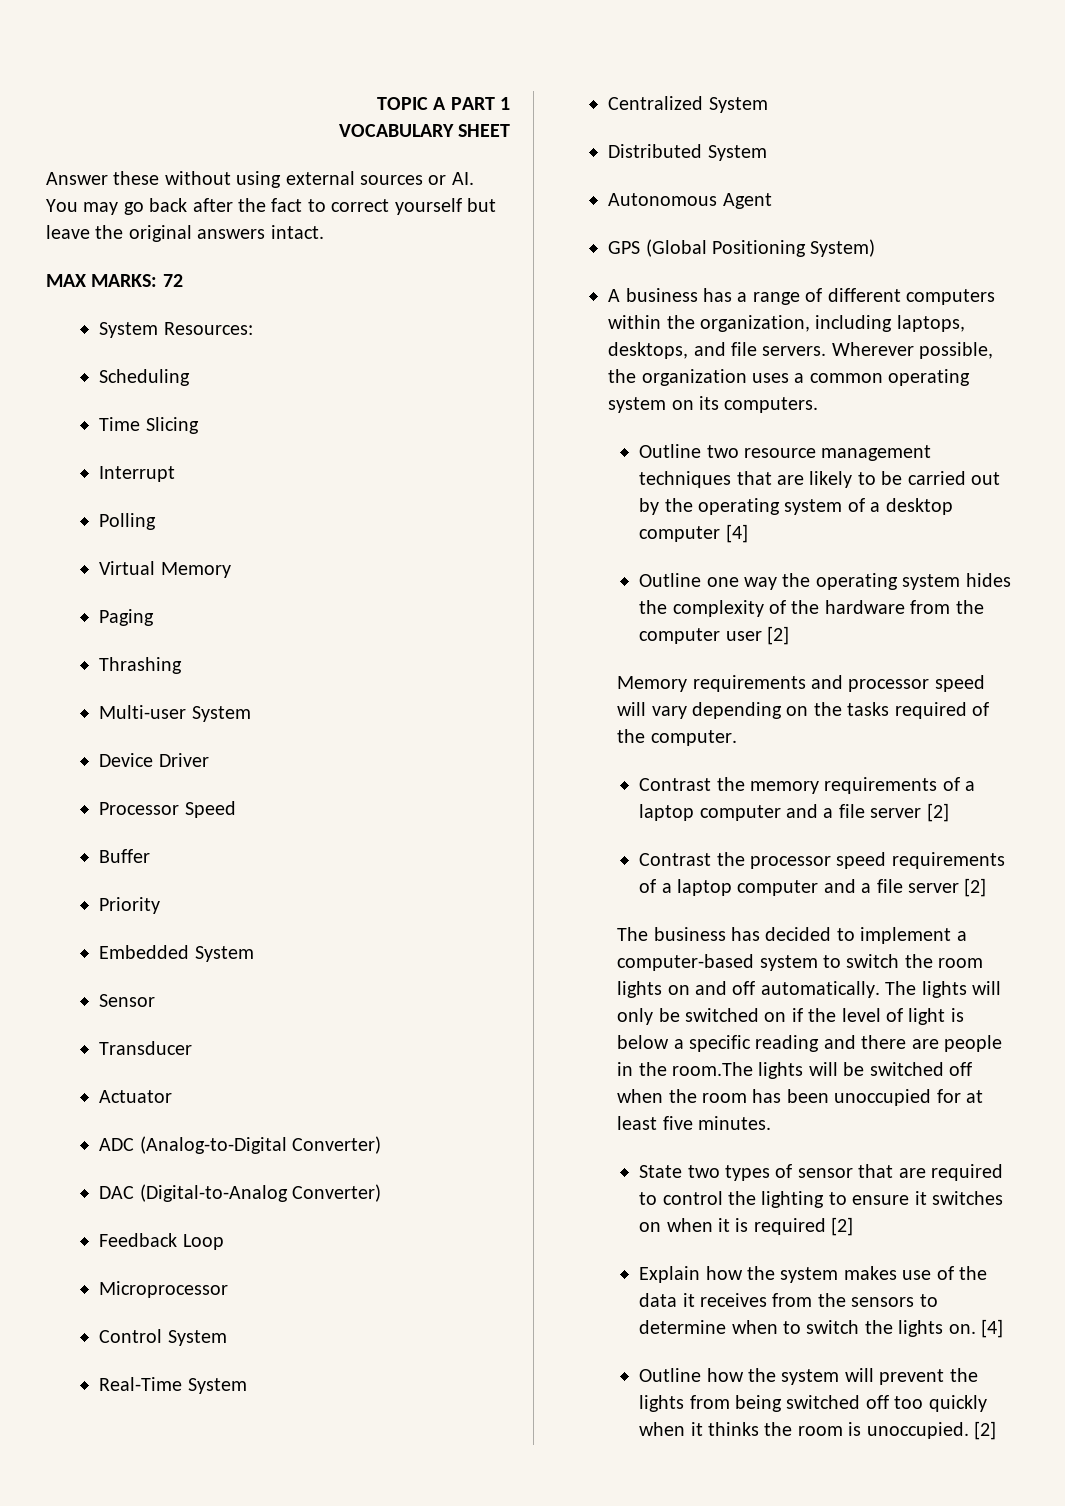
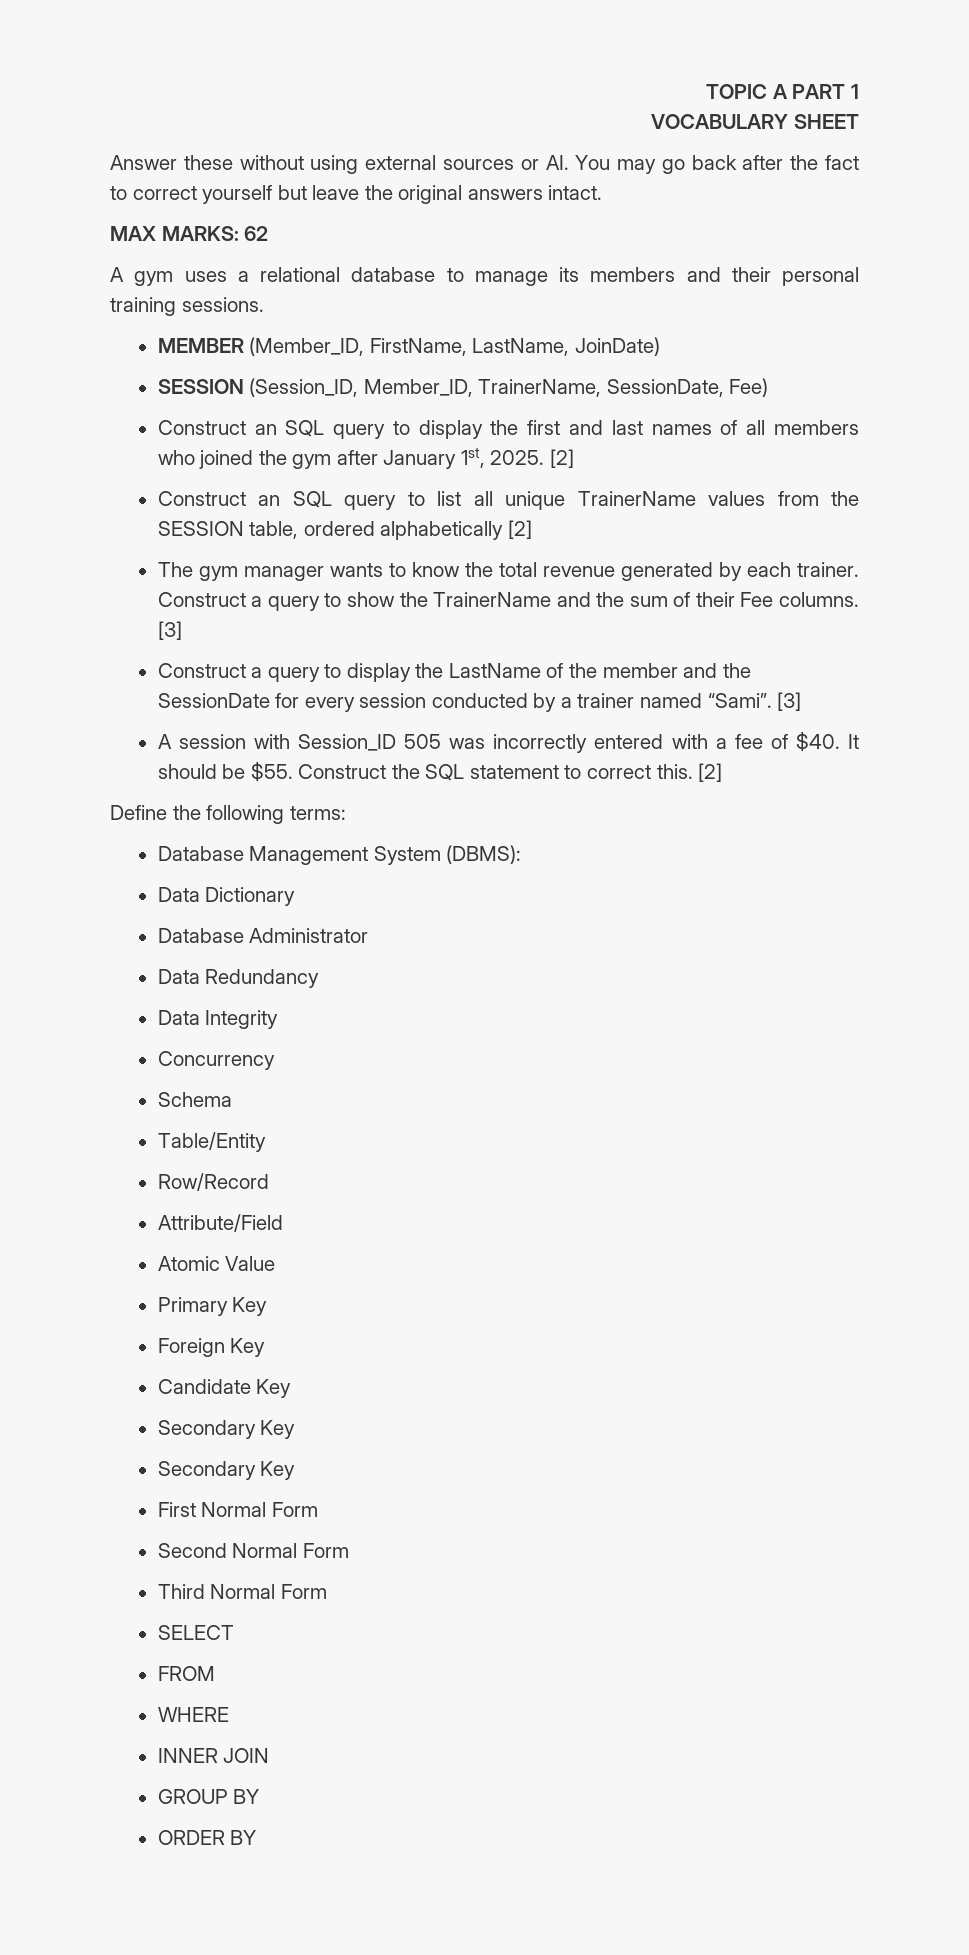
- MAX MARKS: 72
- System Resources:
- Scheduling
- Time Slicing
- Interrupt
- Polling
- Virtual Memory
- Paging
- Thrashing
- Multi-user System
- Device Driver
- Processor Speed
- Buffer
- Priority
- Embedded System
- Sensor
- Transducer
- Actuator
- ADC (Analog-to-Digital Converter)
- DAC (Digital-to-Analog Converter)
- Feedback Loop
- Microprocessor
- Control System
- Real-Time System
- Centralized System
- Distributed System
- Autonomous Agent
- GPS (Global Positioning System)
- A business has a range of different computers within the organization, including laptops, desktops, and file servers. Wherever possible, the organization uses a common operating system on its computers.
- Outline two resource management techniques that are likely to be carried out by the operating system of a desktop computer [4]
- Outline one way the operating system hides the complexity of the hardware from the computer user [2]
- Memory requirements and processor speed will vary depending on the tasks required of the computer.
- Contrast the memory requirements of a laptop computer and a file server [2]
- Contrast the processor speed requirements of a laptop computer and a file server [2]
- The business has decided to implement a computer-based system to switch the room lights on and off automatically. The lights will only be switched on if the level of light is below a specific reading and there are people in the room.The lights will be switched off when the room has been unoccupied for at least five minutes.
- State two types of sensor that are required to control the lighting to ensure it switches on when it is required [2]
- Explain how the system makes use of the data it receives from the sensors to determine when to switch the lights on. [4]
- Outline how the system will prevent the lights from being switched off too quickly when it thinks the room is unoccupied. [2]
+ MAX MARKS: 62
+ A gym uses a relational database to manage its members and their personal training sessions.
+ MEMBER (Member_ID, FirstName, LastName, JoinDate)
+ SESSION (Session_ID, Member_ID, TrainerName, SessionDate, Fee)
+ Construct an SQL query to display the first and last names of all members who joined the gym after January 1st, 2025. [2]
+ Construct an SQL query to list all unique TrainerName values from the SESSION table, ordered alphabetically [2]
+ The gym manager wants to know the total revenue generated by each trainer. Construct a query to show the TrainerName and the sum of their Fee columns. [3]
+ Construct a query to display the LastName of the member and the SessionDate for every session conducted by a trainer named “Sami”. [3]
+ A session with Session_ID 505 was incorrectly entered with a fee of $40. It should be $55. Construct the SQL statement to correct this. [2]
+ Define the following terms:
+ Database Management System (DBMS):
+ Data Dictionary
+ Database Administrator
+ Data Redundancy
+ Data Integrity
+ Concurrency
+ Schema
+ Table/Entity
+ Row/Record
+ Attribute/Field
+ Atomic Value
+ Primary Key
+ Foreign Key
+ Candidate Key
+ Secondary Key
+ Secondary Key
+ First Normal Form
+ Second Normal Form
+ Third Normal Form
+ SELECT
+ FROM
+ WHERE
+ INNER JOIN
+ GROUP BY
+ ORDER BY

